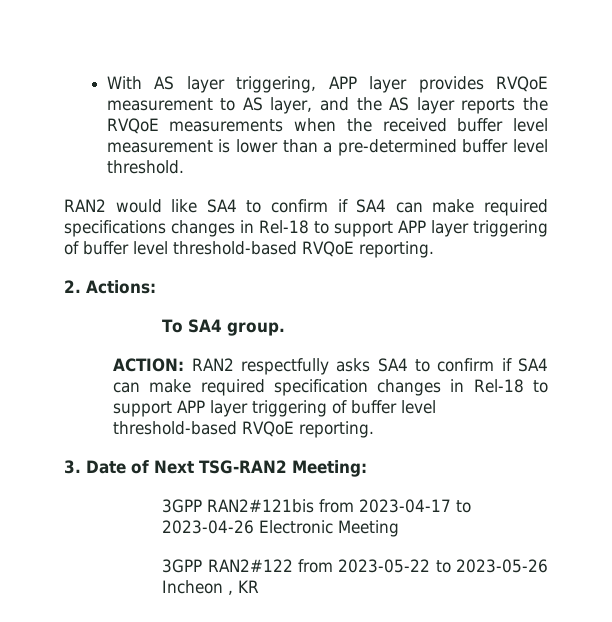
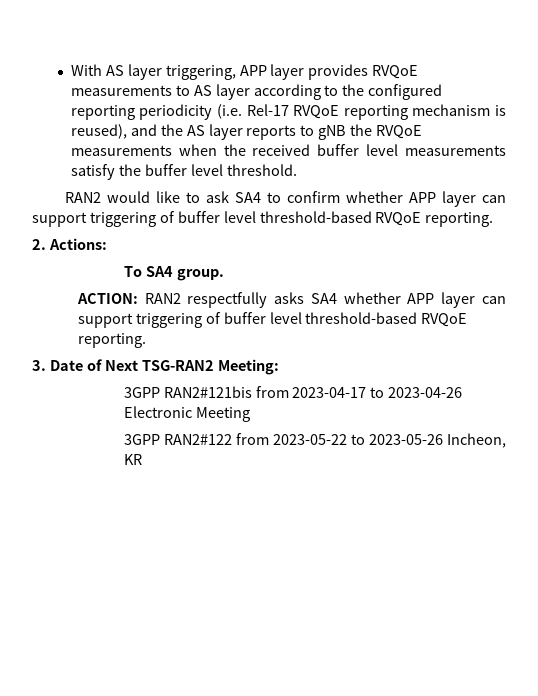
- With AS layer triggering, APP layer provides RVQoE measurement to AS layer, and the AS layer reports the RVQoE measurements when the received buffer level measurement is lower than a pre-determined buffer level threshold.
+ With AS layer triggering, APP layer provides RVQoE measurements to AS layer according to the configured reporting periodicity (i.e. Rel-17 RVQoE reporting mechanism is reused), and the AS layer reports to gNB the RVQoE measurements when the received buffer level measurements satisfy the buffer level threshold.
- RAN2 would like SA4 to confirm if SA4 can make required specifications changes in Rel-18 to support APP layer triggering of buffer level threshold-based RVQoE reporting.
+ RAN2 would like to ask SA4 to confirm whether APP layer can support triggering of buffer level threshold-based RVQoE reporting.
- ACTION: RAN2 respectfully asks SA4 to confirm if SA4 can make required specification changes in Rel-18 to support APP layer triggering of buffer level threshold-based RVQoE reporting.
+ ACTION: RAN2 respectfully asks SA4 whether APP layer can support triggering of buffer level threshold-based RVQoE reporting.
- 3GPP RAN2#122 from 2023-05-22 to 2023-05-26 Incheon , KR
+ 3GPP RAN2#122 from 2023-05-22 to 2023-05-26 Incheon, KR

